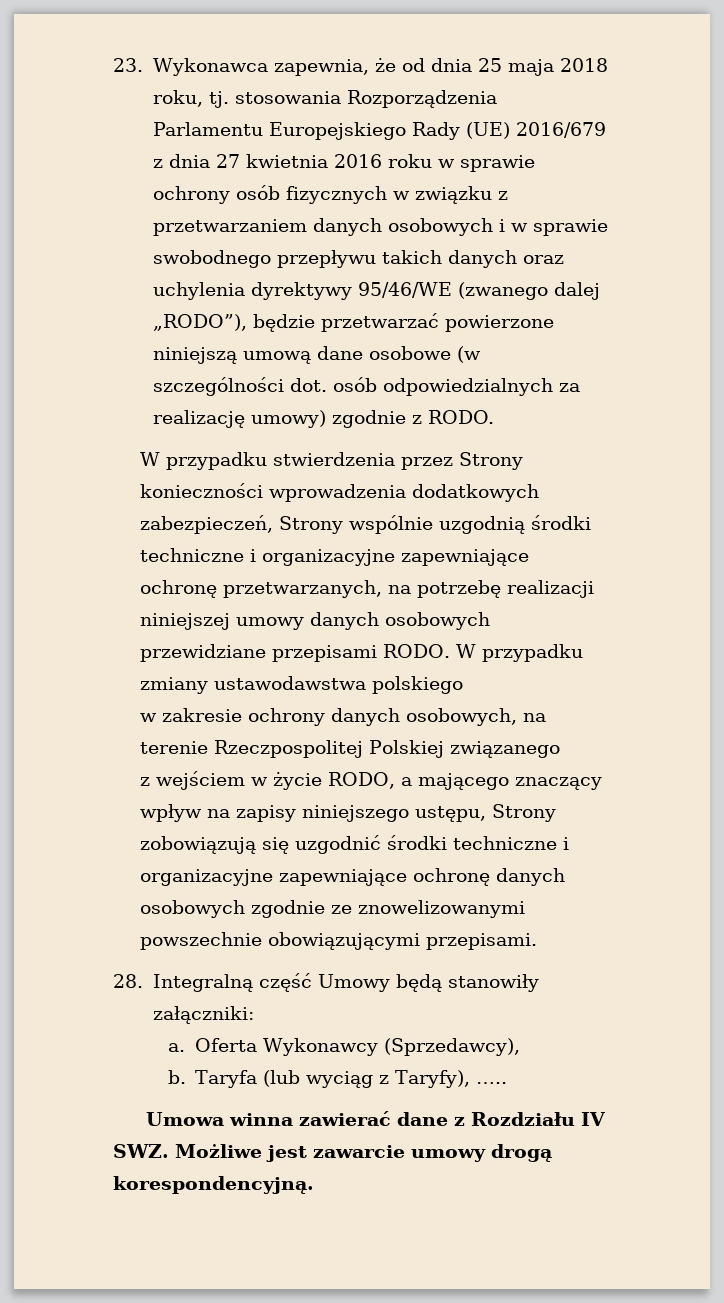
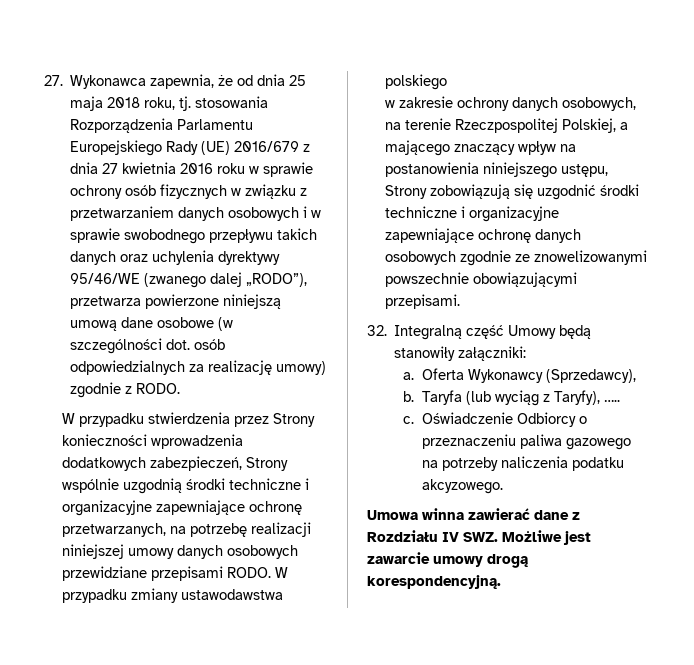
- 23. Wykonawca zapewnia, że od dnia 25 maja 2018 roku, tj. stosowania Rozporządzenia Parlamentu Europejskiego Rady (UE) 2016/679 z dnia 27 kwietnia 2016 roku w sprawie ochrony osób fizycznych w związku z przetwarzaniem danych osobowych i w sprawie swobodnego przepływu takich danych oraz uchylenia dyrektywy 95/46/WE (zwanego dalej „RODO”), będzie przetwarzać powierzone niniejszą umową dane osobowe (w szczególności dot. osób odpowiedzialnych za realizację umowy) zgodnie z RODO.
+ 27. Wykonawca zapewnia, że od dnia 25 maja 2018 roku, tj. stosowania Rozporządzenia Parlamentu Europejskiego Rady (UE) 2016/679 z dnia 27 kwietnia 2016 roku w sprawie ochrony osób fizycznych w związku z przetwarzaniem danych osobowych i w sprawie swobodnego przepływu takich danych oraz uchylenia dyrektywy 95/46/WE (zwanego dalej „RODO”), przetwarza powierzone niniejszą umową dane osobowe (w szczególności dot. osób odpowiedzialnych za realizację umowy) zgodnie z RODO.
- w zakresie ochrony danych osobowych, na terenie Rzeczpospolitej Polskiej związanego
- z wejściem w życie RODO, a mającego znaczący wpływ na zapisy niniejszego ustępu, Strony zobowiązują się uzgodnić środki techniczne i organizacyjne zapewniające ochronę danych osobowych zgodnie ze znowelizowanymi powszechnie obowiązującymi przepisami.
+ w zakresie ochrony danych osobowych, na terenie Rzeczpospolitej Polskiej, a mającego znaczący wpływ na postanowienia niniejszego ustępu, Strony zobowiązują się uzgodnić środki techniczne i organizacyjne zapewniające ochronę danych osobowych zgodnie ze znowelizowanymi powszechnie obowiązującymi przepisami.
- 28. Integralną część Umowy będą stanowiły załączniki:
+ 32. Integralną część Umowy będą stanowiły załączniki:
+ c. Oświadczenie Odbiorcy o przeznaczeniu paliwa gazowego na potrzeby naliczenia podatku akcyzowego.

